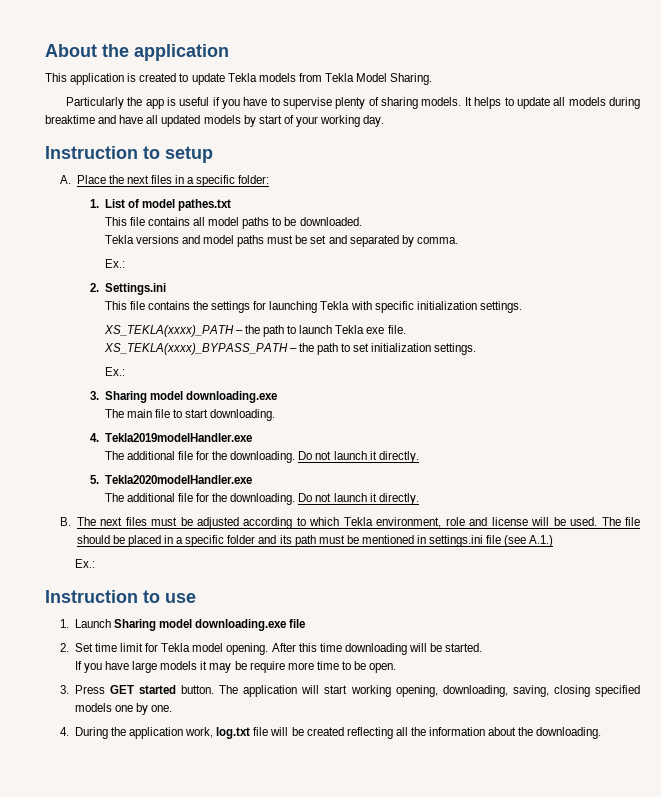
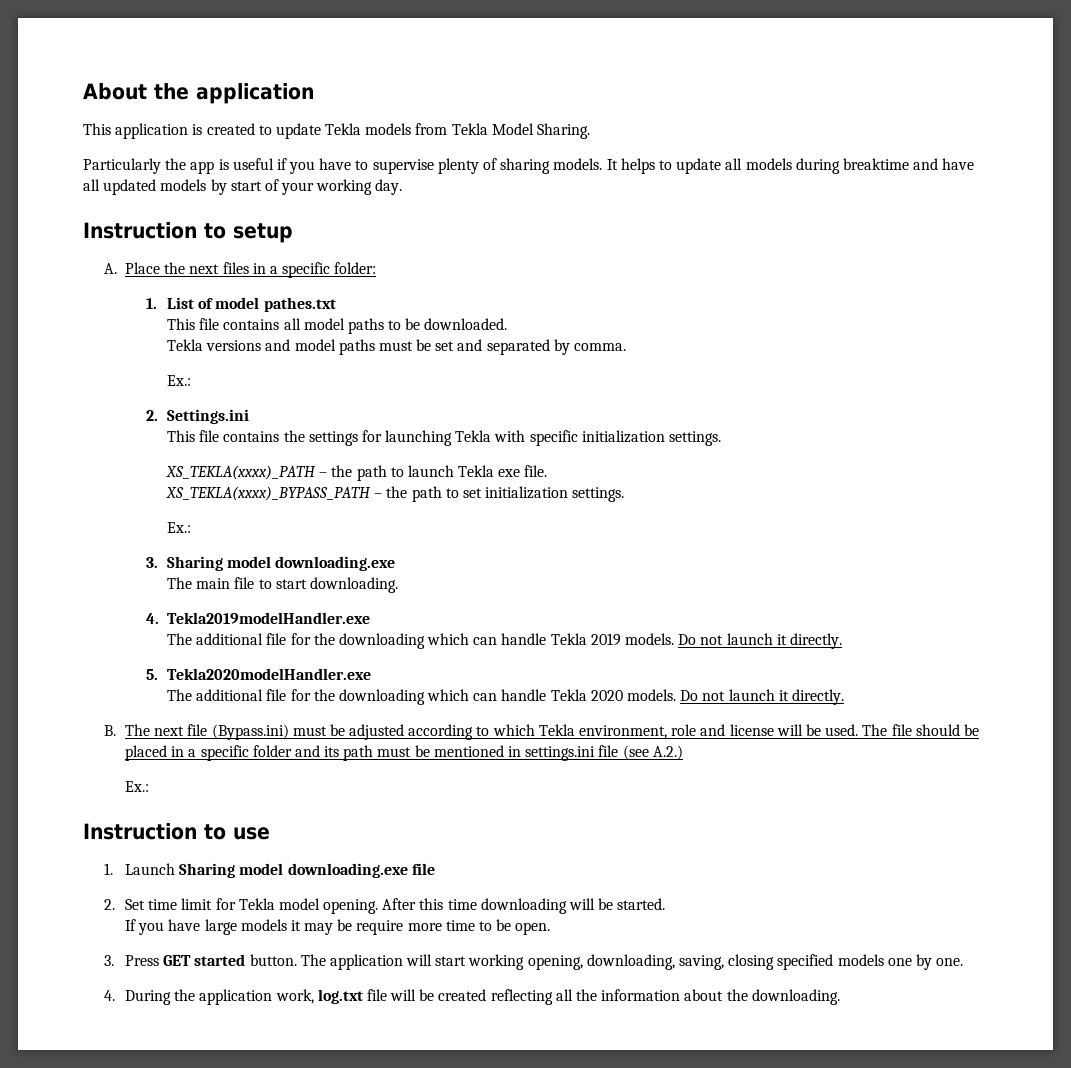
  4. Tekla2019modelHandler.exe
- The additional file for the downloading.
+ The additional file for the downloading which can handle Tekla 2019 models.
  5. Tekla2020modelHandler.exe
- The additional file for the downloading.
+ The additional file for the downloading which can handle Tekla 2020 models.
- B. The next files must be adjusted according to which Tekla environment, role and license will be used.
+ B. The next file (Bypass.ini) must be adjusted according to which Tekla environment, role and license will be used.
- The file should be placed in a specific folder and its path must be mentioned in settings.ini file (see A.1.)
+ The file should be placed in a specific folder and its path must be mentioned in settings.ini file (see A.2.)

